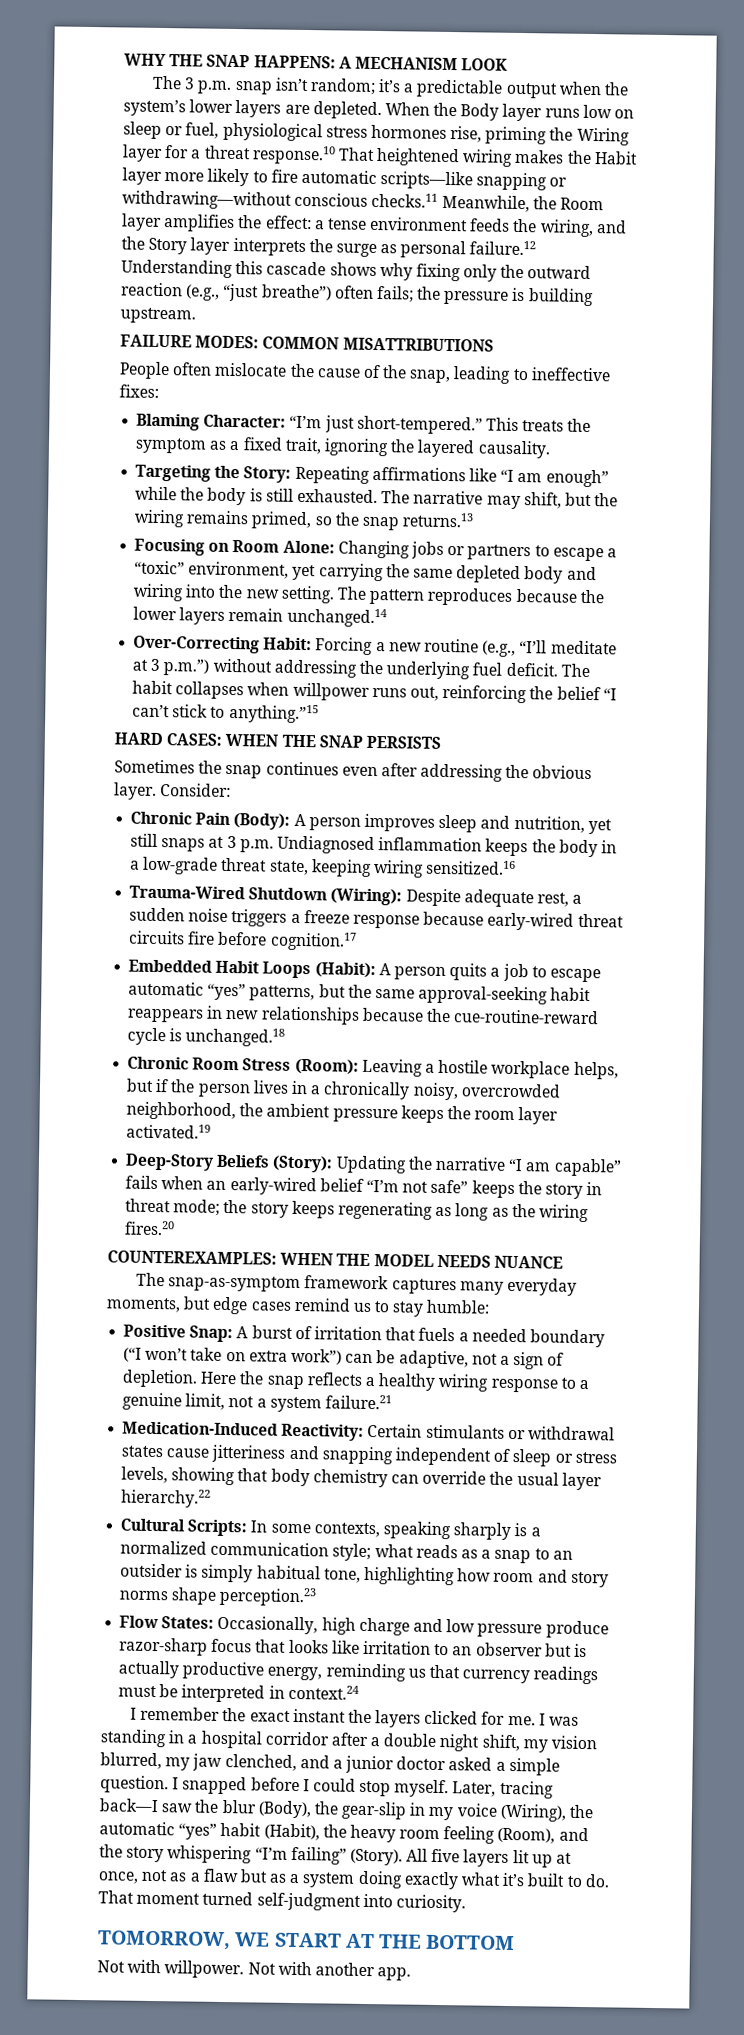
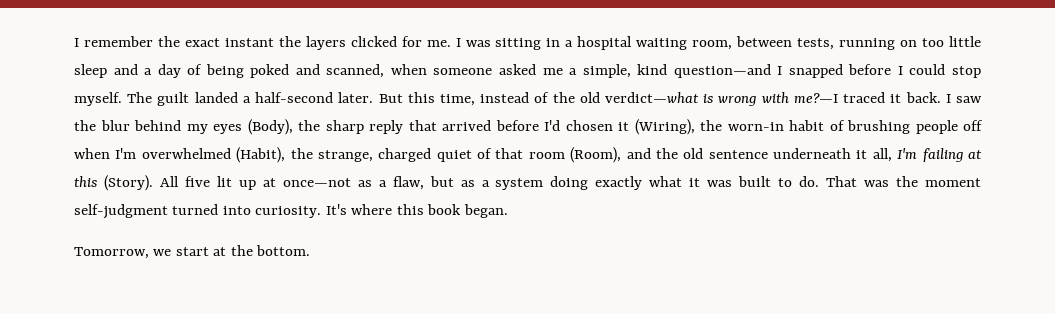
- WHY THE SNAP HAPPENS: A MECHANISM LOOK
- The 3 p.m. snap isn’t random; it’s a predictable output when the system’s lower layers are depleted. When the Body layer runs low on sleep or fuel, physiological stress hormones rise, priming the Wiring layer for a threat response.10 That heightened wiring makes the Habit layer more likely to fire automatic scripts—like snapping or withdrawing—without conscious checks.11 Meanwhile, the Room layer amplifies the effect: a tense environment feeds the wiring, and the Story layer interprets the surge as personal failure.12 Understanding this cascade shows why fixing only the outward reaction (e.g., “just breathe”) often fails; the pressure is building upstream.
- FAILURE MODES: COMMON MISATTRIBUTIONS
- People often mislocate the cause of the snap, leading to ineffective fixes:
- Blaming Character: “I’m just short‑tempered.” This treats the symptom as a fixed trait, ignoring the layered causality.
- Targeting the Story: Repeating affirmations like “I am enough” while the body is still exhausted. The narrative may shift, but the wiring remains primed, so the snap returns.13
- Focusing on Room Alone: Changing jobs or partners to escape a “toxic” environment, yet carrying the same depleted body and wiring into the new setting. The pattern reproduces because the lower layers remain unchanged.14
- Over‑Correcting Habit: Forcing a new routine (e.g., “I’ll meditate at 3 p.m.”) without addressing the underlying fuel deficit. The habit collapses when willpower runs out, reinforcing the belief “I can’t stick to anything.”15
- HARD CASES: WHEN THE SNAP PERSISTS
- Sometimes the snap continues even after addressing the obvious layer. Consider:
- Chronic Pain (Body): A person improves sleep and nutrition, yet still snaps at 3 p.m. Undiagnosed inflammation keeps the body in a low‑grade threat state, keeping wiring sensitized.16
- Trauma‑Wired Shutdown (Wiring): Despite adequate rest, a sudden noise triggers a freeze response because early‑wired threat circuits fire before cognition.17
- Embedded Habit Loops (Habit): A person quits a job to escape automatic “yes” patterns, but the same approval‑seeking habit reappears in new relationships because the cue‑routine‑reward cycle is unchanged.18
- Chronic Room Stress (Room): Leaving a hostile workplace helps, but if the person lives in a chronically noisy, overcrowded neighborhood, the ambient pressure keeps the room layer activated.19
- Deep‑Story Beliefs (Story): Updating the narrative “I am capable” fails when an early‑wired belief “I’m not safe” keeps the story in threat mode; the story keeps regenerating as long as the wiring fires.20
- COUNTEREXAMPLES: WHEN THE MODEL NEEDS NUANCE
- The snap‑as‑symptom framework captures many everyday moments, but edge cases remind us to stay humble:
- Positive Snap: A burst of irritation that fuels a needed boundary (“I won’t take on extra work”) can be adaptive, not a sign of depletion. Here the snap reflects a healthy wiring response to a genuine limit, not a system failure.21
- Medication‑Induced Reactivity: Certain stimulants or withdrawal states cause jitteriness and snapping independent of sleep or stress levels, showing that body chemistry can override the usual layer hierarchy.22
- Cultural Scripts: In some contexts, speaking sharply is a normalized communication style; what reads as a snap to an outsider is simply habitual tone, highlighting how room and story norms shape perception.23
- Flow States: Occasionally, high charge and low pressure produce razor‑sharp focus that looks like irritation to an observer but is actually productive energy, reminding us that currency readings must be interpreted in context.24
- I was standing in a hospital corridor after a double night shift, my vision blurred, my jaw clenched, and a junior doctor asked a simple question. I snapped before I could stop myself.
+ I was sitting in a hospital waiting room, between tests, running on too little sleep and a day of being poked and scanned, when someone asked me a simple, kind question—and I snapped before I could stop myself.
- Later, tracing back—I saw the blur (Body), the gear‑slip in my voice (Wiring), the automatic “yes” habit (Habit), the heavy room feeling (Room), and the story whispering “I’m failing” (Story).
+ The guilt landed a half-second later. But this time, instead of the old verdict—what is wrong with me?—I traced it back. I saw the blur behind my eyes (Body), the sharp reply that arrived before I'd chosen it (Wiring), the worn-in habit of brushing people off when I'm overwhelmed (Habit), the strange, charged quiet of that room (Room), and the old sentence underneath it all, I'm failing at this (Story).
- All five layers lit up at once, not as a flaw but as a system doing exactly what it’s built to do.
+ All five lit up at once—not as a flaw, but as a system doing exactly what it was built to do.
- That moment turned self‑judgment into curiosity.
- TOMORROW, WE START AT THE BOTTOM
- Not with willpower. Not with another app.
+ That was the moment self-judgment turned into curiosity. It's where this book began.
+ Tomorrow, we start at the bottom.

